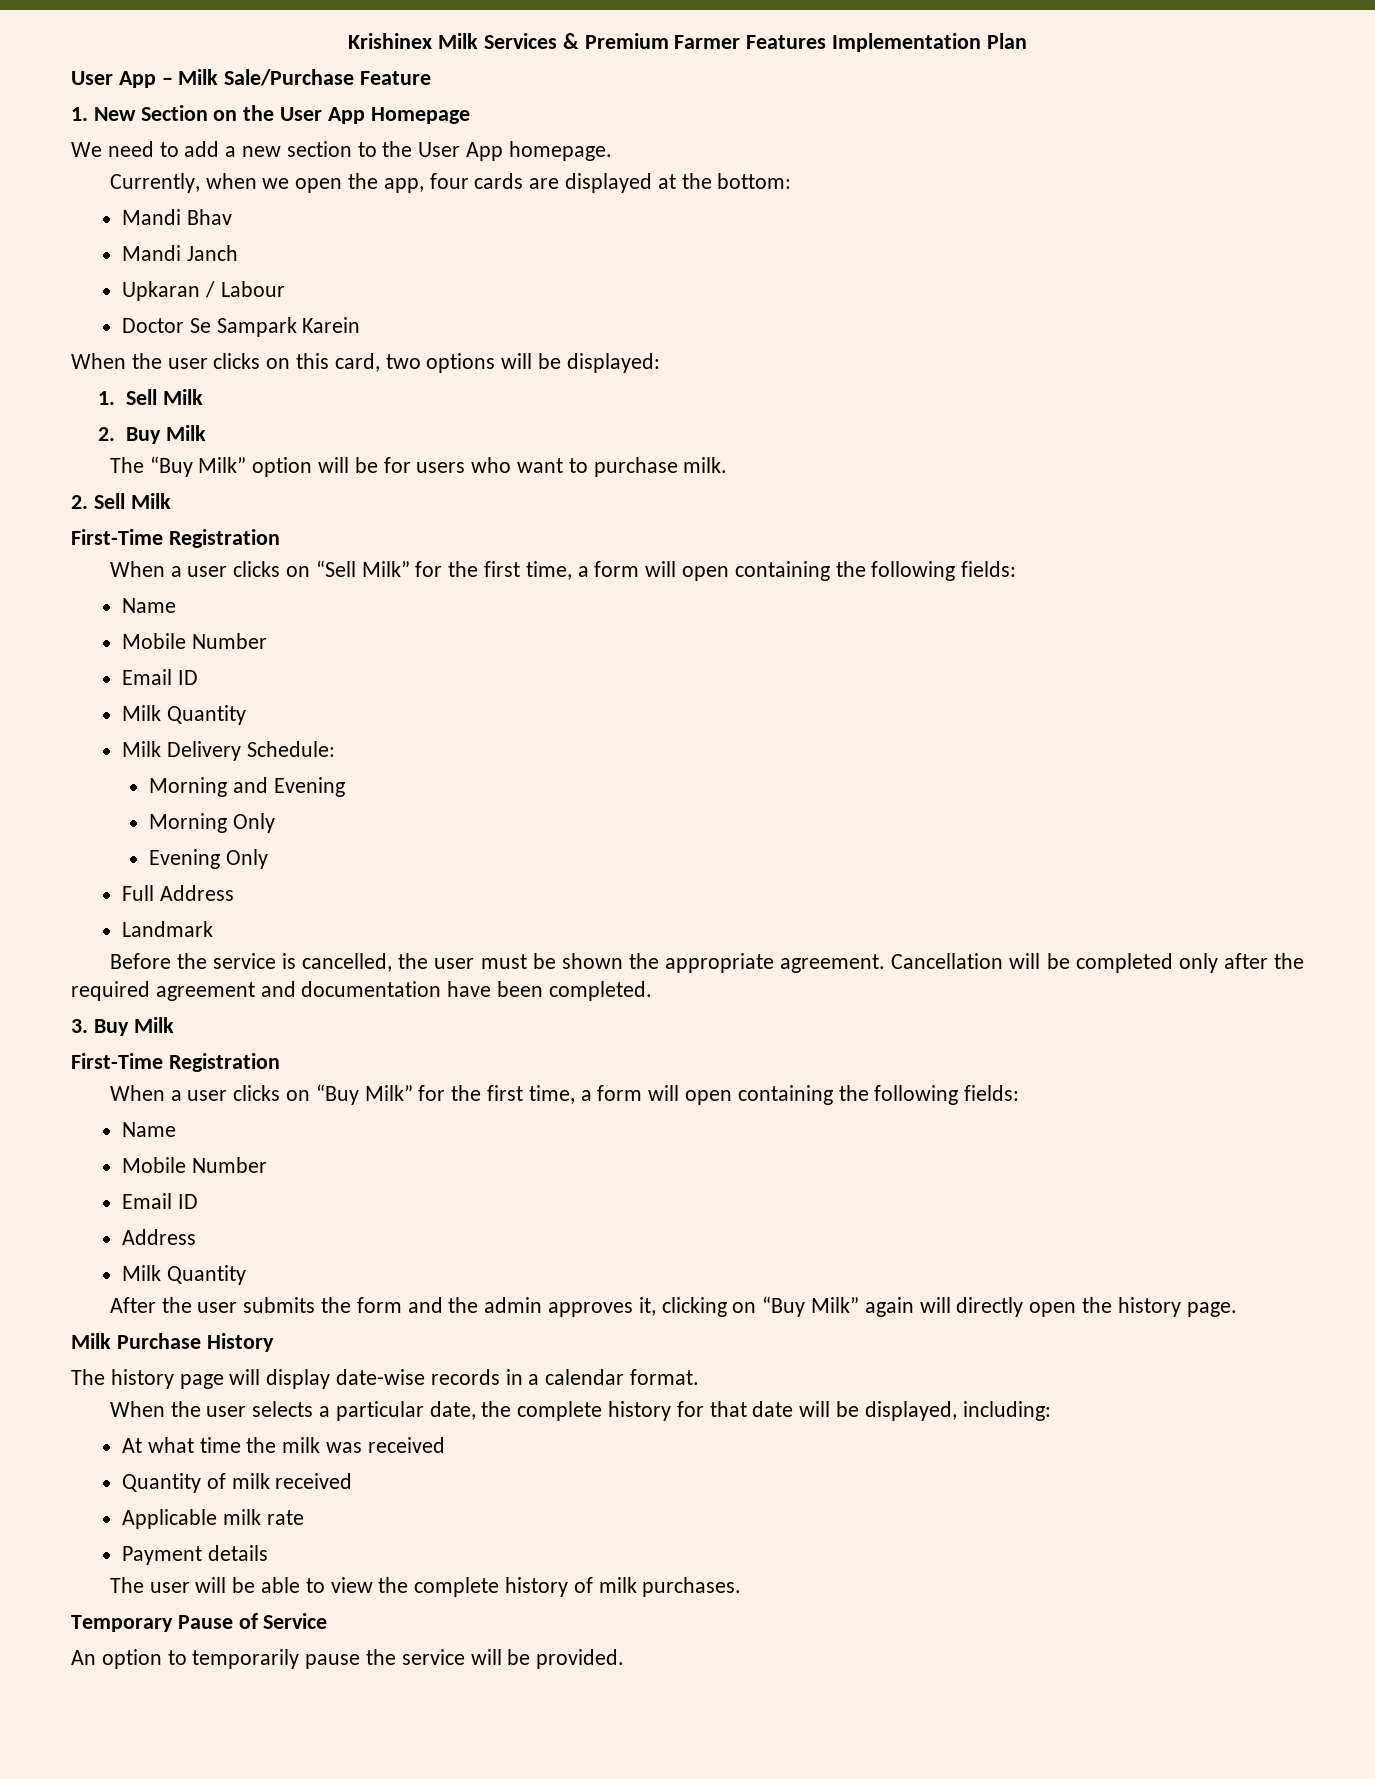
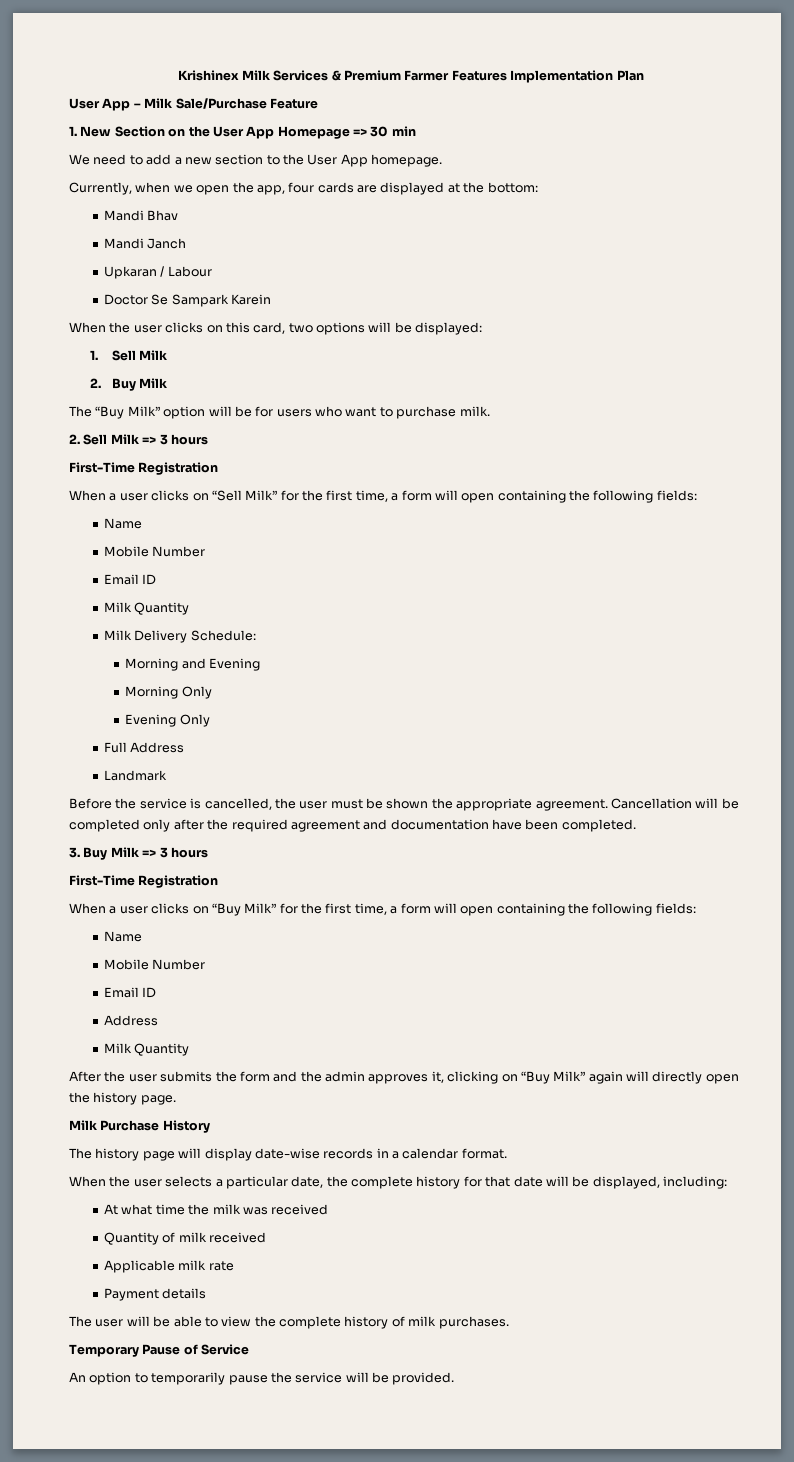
- 1. New Section on the User App Homepage
+ 1. New Section on the User App Homepage => 30 min
- 2. Sell Milk
+ 2. Sell Milk => 3 hours
- 3. Buy Milk
+ 3. Buy Milk => 3 hours

